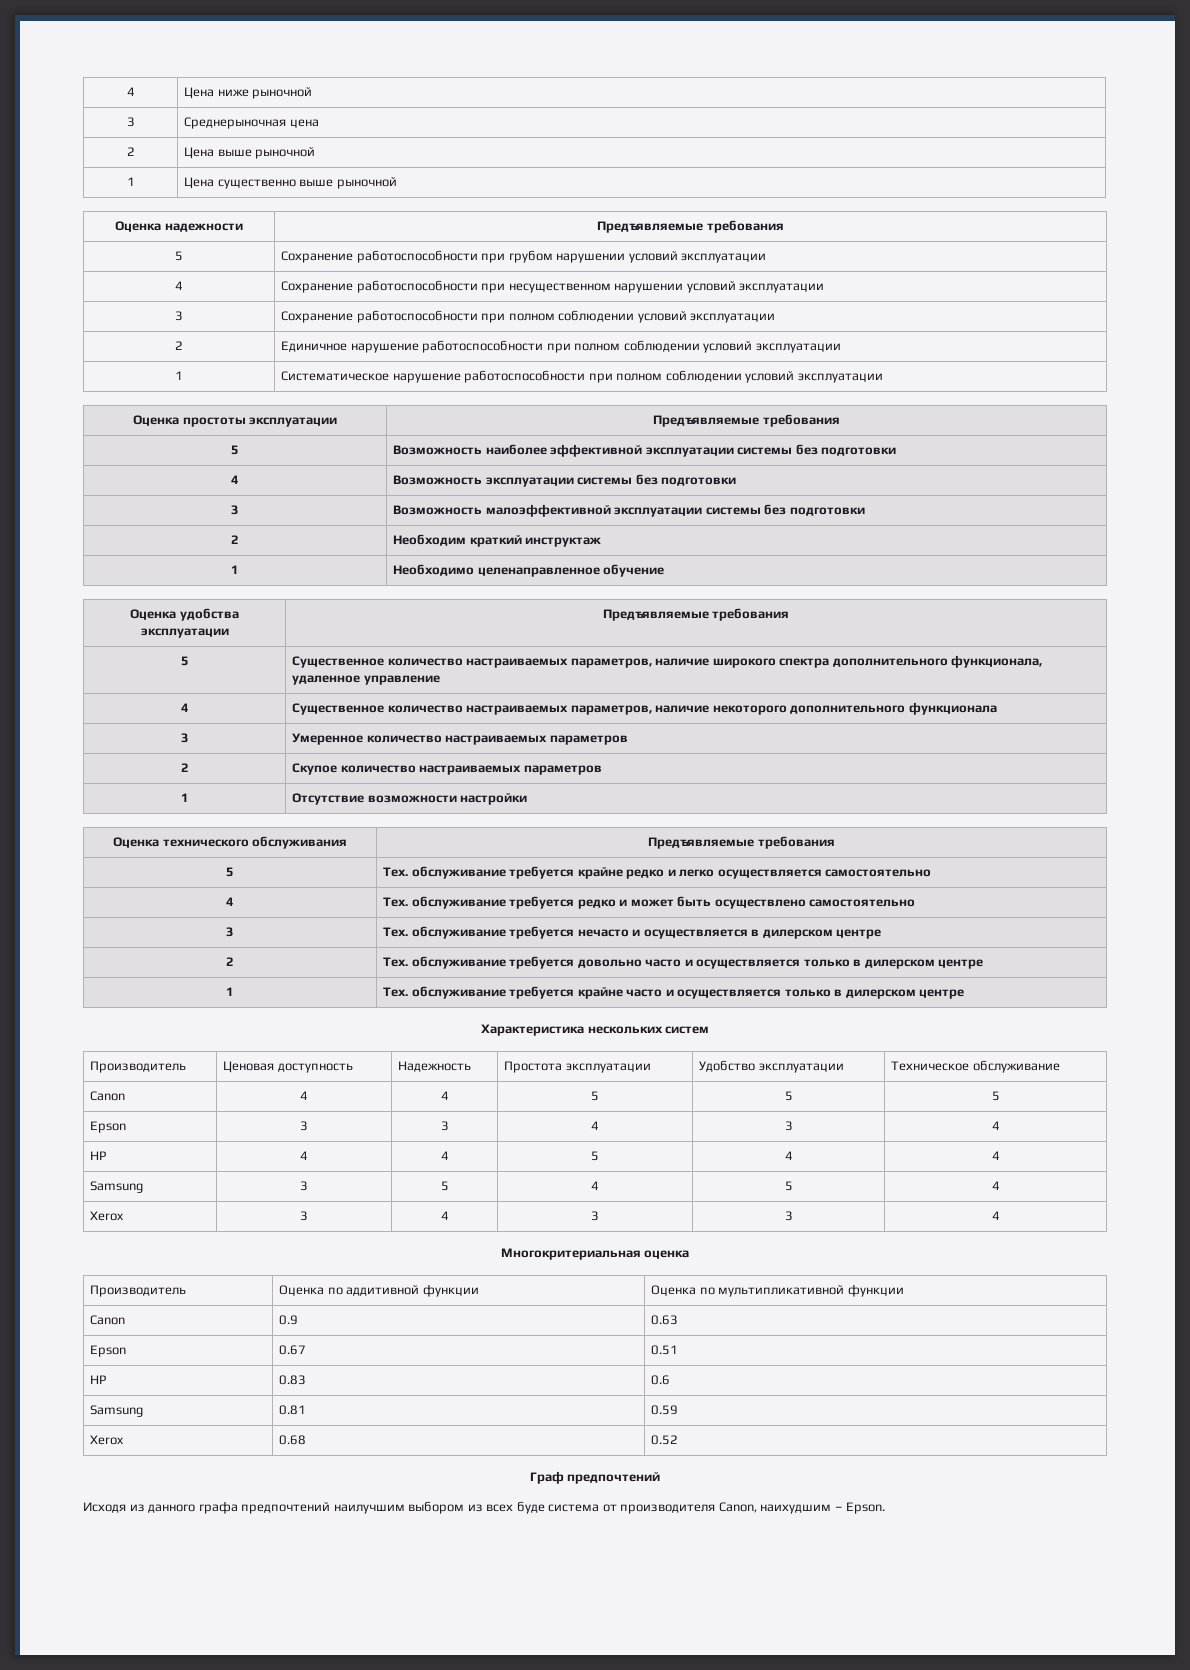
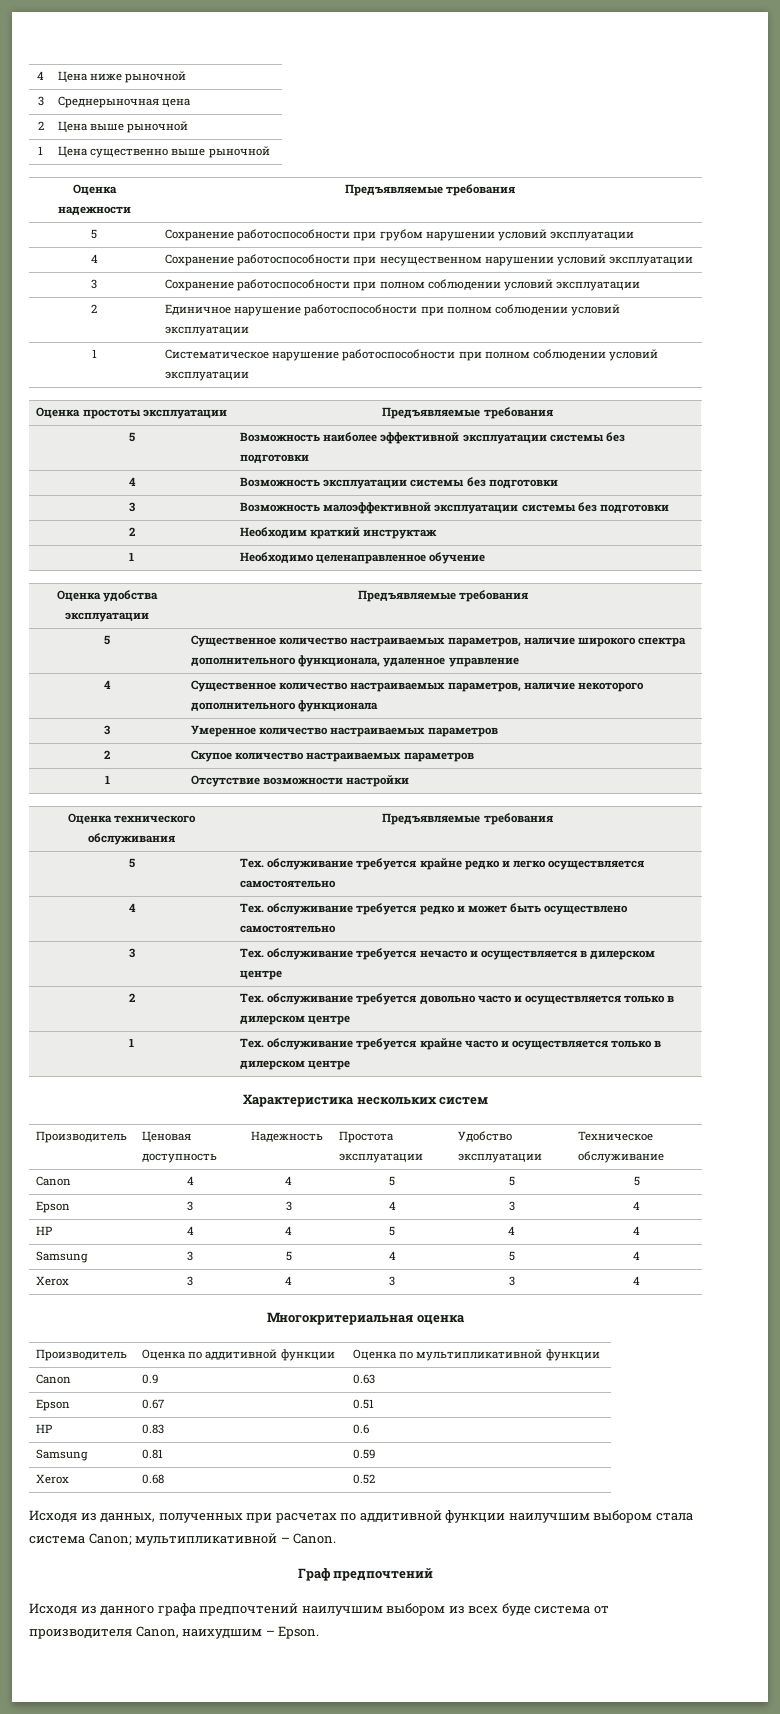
+ Исходя из данных, полученных при расчетах по аддитивной функции наилучшим выбором стала система Canon; мультипликативной – Canon.

